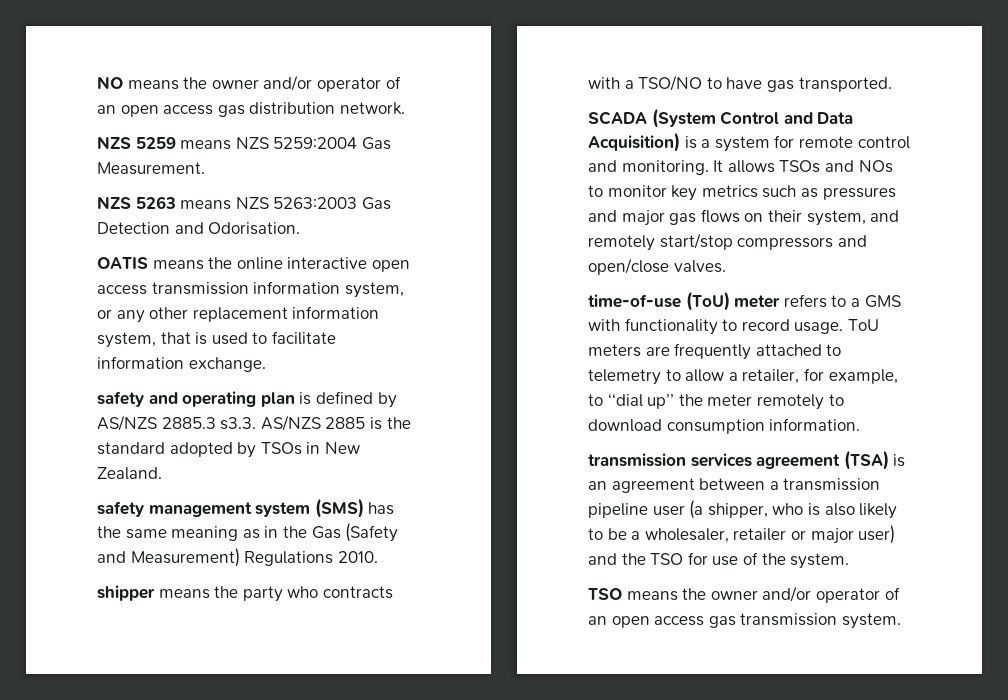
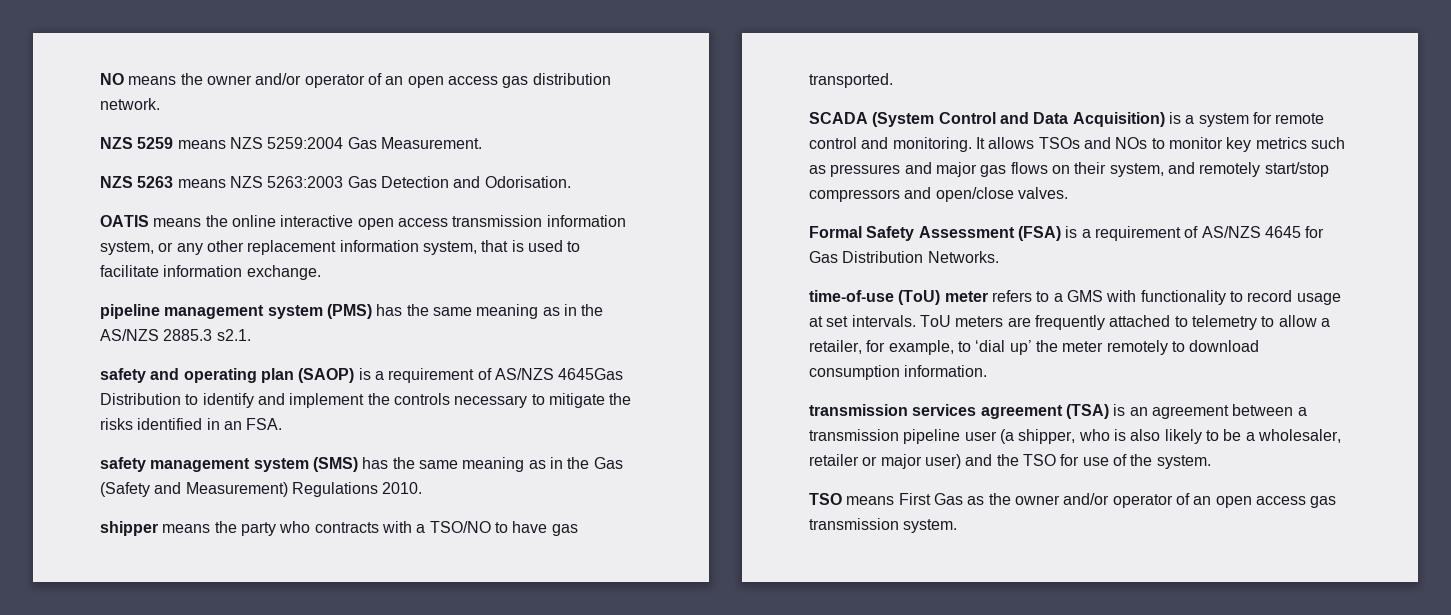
- safety and operating plan is defined by AS/NZS 2885.3 s3.3. AS/NZS 2885 is the standard adopted by TSOs in New Zealand.
+ pipeline management system (PMS) has the same meaning as in the AS/NZS 2885.3 s2.1.
+ safety and operating plan (SAOP) is a requirement of AS/NZS 4645Gas Distribution to identify and implement the controls necessary to mitigate the risks identified in an FSA.
+ Formal Safety Assessment (FSA) is a requirement of AS/NZS 4645 for Gas Distribution Networks.
- time-of-use (ToU) meter refers to a GMS with functionality to record usage.
+ time-of-use (ToU) meter refers to a GMS with functionality to record usage at set intervals.
- ToU meters are frequently attached to telemetry to allow a retailer, for example, to ‘‘dial up’’ the meter remotely to download consumption information.
+ ToU meters are frequently attached to telemetry to allow a retailer, for example, to ‘dial up’ the meter remotely to download consumption information.
- TSO means the owner and/or operator of an open access gas transmission system.
+ TSO means First Gas as the owner and/or operator of an open access gas transmission system.

